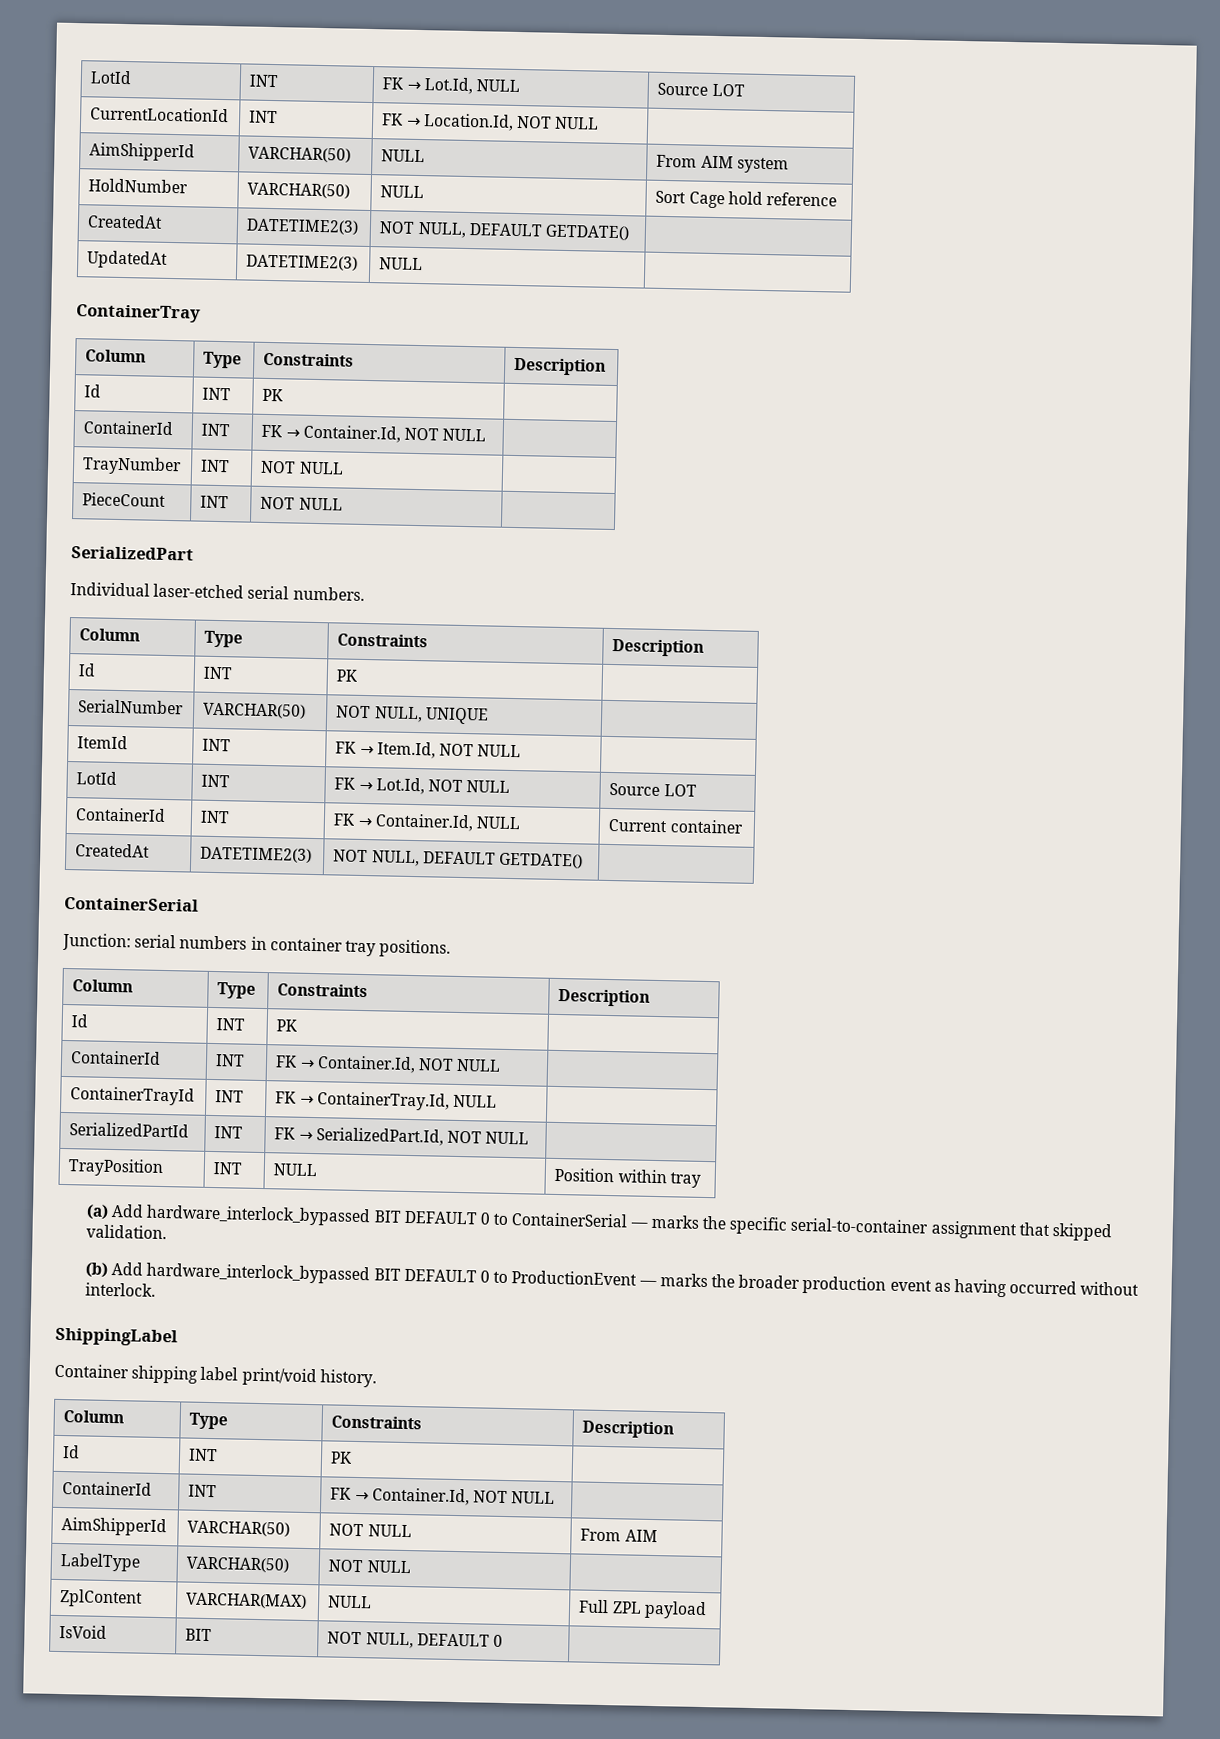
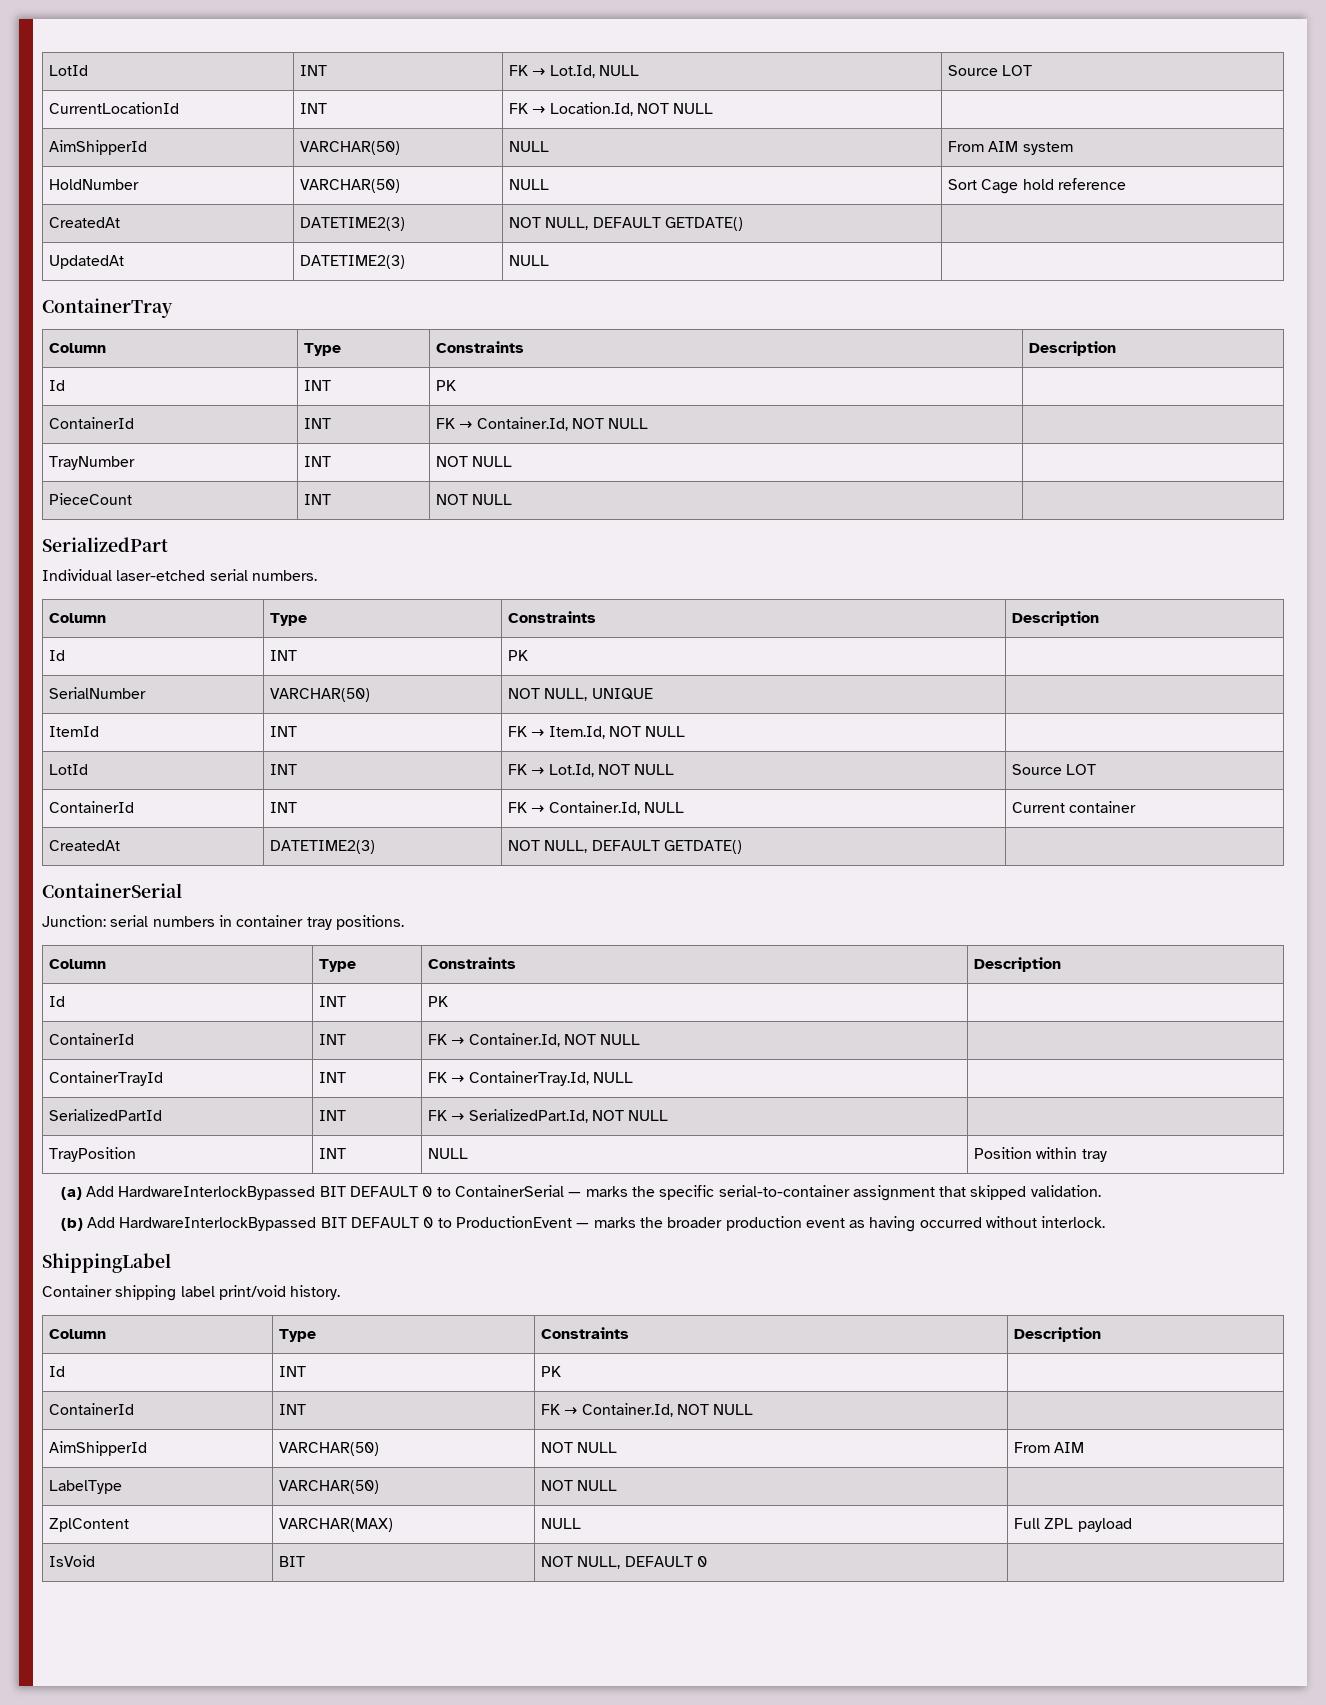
- (a) Add hardware_interlock_bypassed BIT DEFAULT 0 to ContainerSerial — marks the specific serial-to-container assignment that skipped validation.
+ (a) Add HardwareInterlockBypassed BIT DEFAULT 0 to ContainerSerial — marks the specific serial-to-container assignment that skipped validation.
- (b) Add hardware_interlock_bypassed BIT DEFAULT 0 to ProductionEvent — marks the broader production event as having occurred without interlock.
+ (b) Add HardwareInterlockBypassed BIT DEFAULT 0 to ProductionEvent — marks the broader production event as having occurred without interlock.

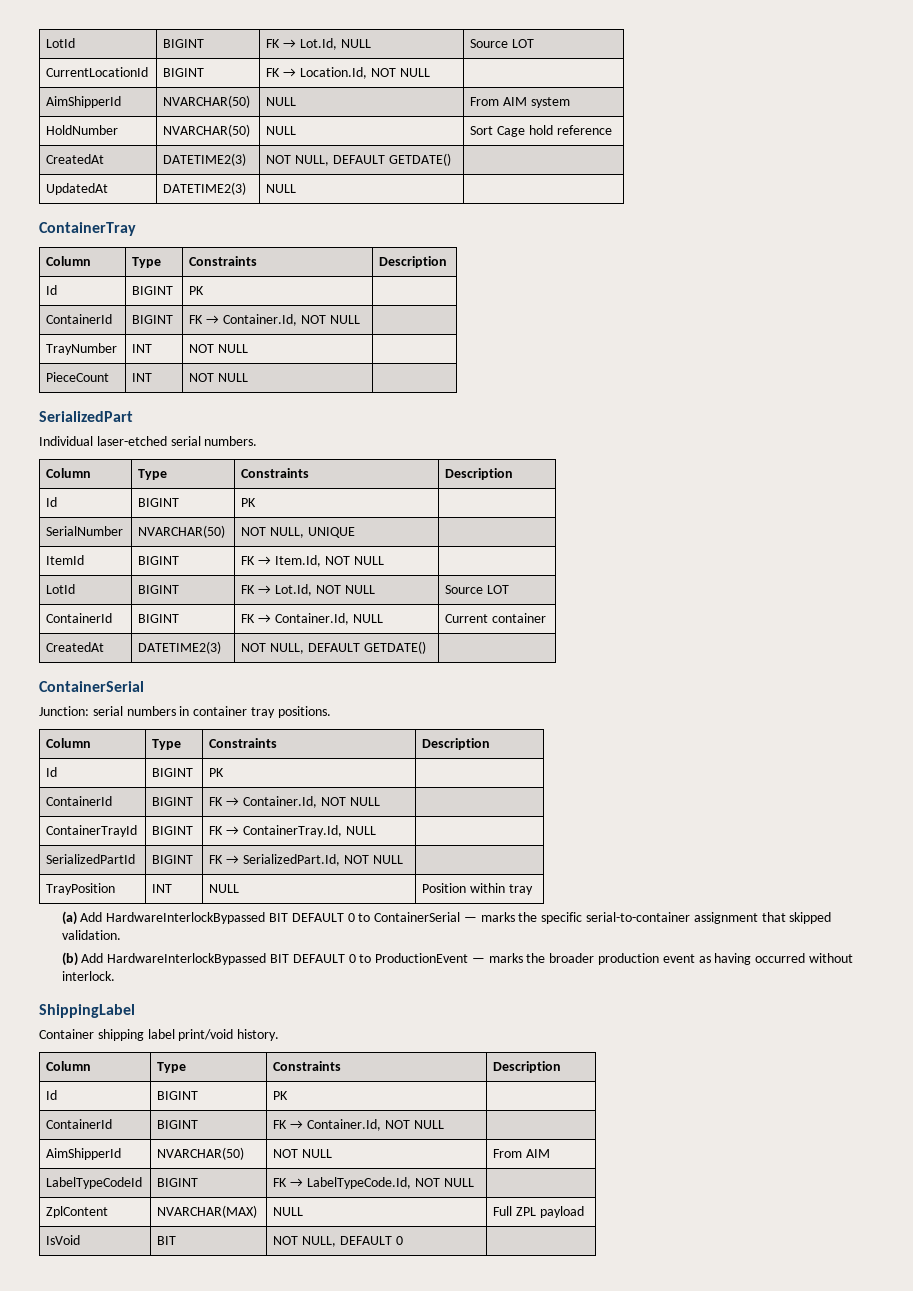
- LotId | INT | FK → Lot.Id, NULL | Source LOT
+ LotId | BIGINT | FK → Lot.Id, NULL | Source LOT
- CurrentLocationId | INT | FK → Location.Id, NOT NULL |
+ CurrentLocationId | BIGINT | FK → Location.Id, NOT NULL |
- AimShipperId | VARCHAR(50) | NULL | From AIM system
+ AimShipperId | NVARCHAR(50) | NULL | From AIM system
- HoldNumber | VARCHAR(50) | NULL | Sort Cage hold reference
+ HoldNumber | NVARCHAR(50) | NULL | Sort Cage hold reference
  ContainerTray
  Column | Type | Constraints | Description
- Id | INT | PK |
- ContainerId | INT | FK → Container.Id, NOT NULL |
+ Id | BIGINT | PK |
+ ContainerId | BIGINT | FK → Container.Id, NOT NULL |
  Individual laser-etched serial numbers.
  Column | Type | Constraints | Description
- Id | INT | PK |
+ Id | BIGINT | PK |
- SerialNumber | VARCHAR(50) | NOT NULL, UNIQUE |
+ SerialNumber | NVARCHAR(50) | NOT NULL, UNIQUE |
- ItemId | INT | FK → Item.Id, NOT NULL |
+ ItemId | BIGINT | FK → Item.Id, NOT NULL |
- LotId | INT | FK → Lot.Id, NOT NULL | Source LOT
+ LotId | BIGINT | FK → Lot.Id, NOT NULL | Source LOT
- ContainerId | INT | FK → Container.Id, NULL | Current container
+ ContainerId | BIGINT | FK → Container.Id, NULL | Current container
  Junction: serial numbers in container tray positions.
  Column | Type | Constraints | Description
- Id | INT | PK |
- ContainerId | INT | FK → Container.Id, NOT NULL |
+ Id | BIGINT | PK |
+ ContainerId | BIGINT | FK → Container.Id, NOT NULL |
- ContainerTrayId | INT | FK → ContainerTray.Id, NULL |
+ ContainerTrayId | BIGINT | FK → ContainerTray.Id, NULL |
- SerializedPartId | INT | FK → SerializedPart.Id, NOT NULL |
+ SerializedPartId | BIGINT | FK → SerializedPart.Id, NOT NULL |
  Container shipping label print/void history.
  Column | Type | Constraints | Description
- Id | INT | PK |
- ContainerId | INT | FK → Container.Id, NOT NULL |
+ Id | BIGINT | PK |
+ ContainerId | BIGINT | FK → Container.Id, NOT NULL |
- AimShipperId | VARCHAR(50) | NOT NULL | From AIM
+ AimShipperId | NVARCHAR(50) | NOT NULL | From AIM
- LabelType | VARCHAR(50) | NOT NULL |
+ LabelTypeCodeId | BIGINT | FK → LabelTypeCode.Id, NOT NULL |
- ZplContent | VARCHAR(MAX) | NULL | Full ZPL payload
+ ZplContent | NVARCHAR(MAX) | NULL | Full ZPL payload

